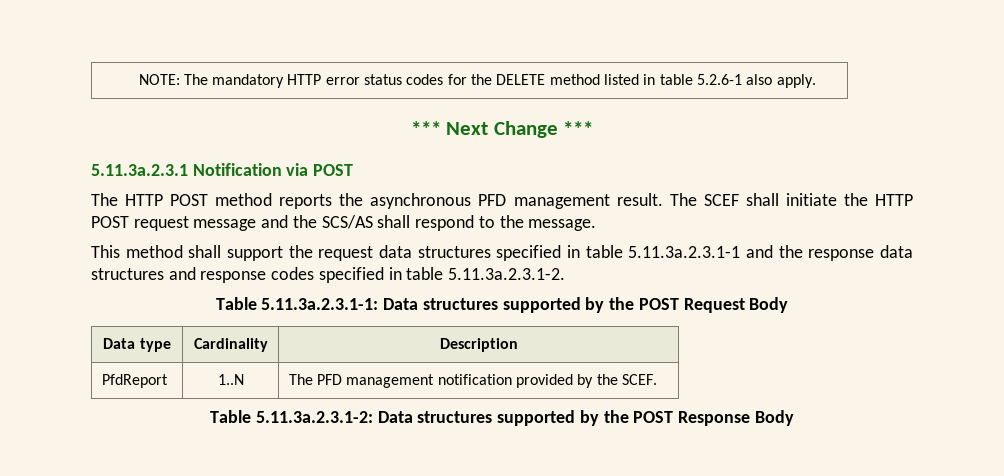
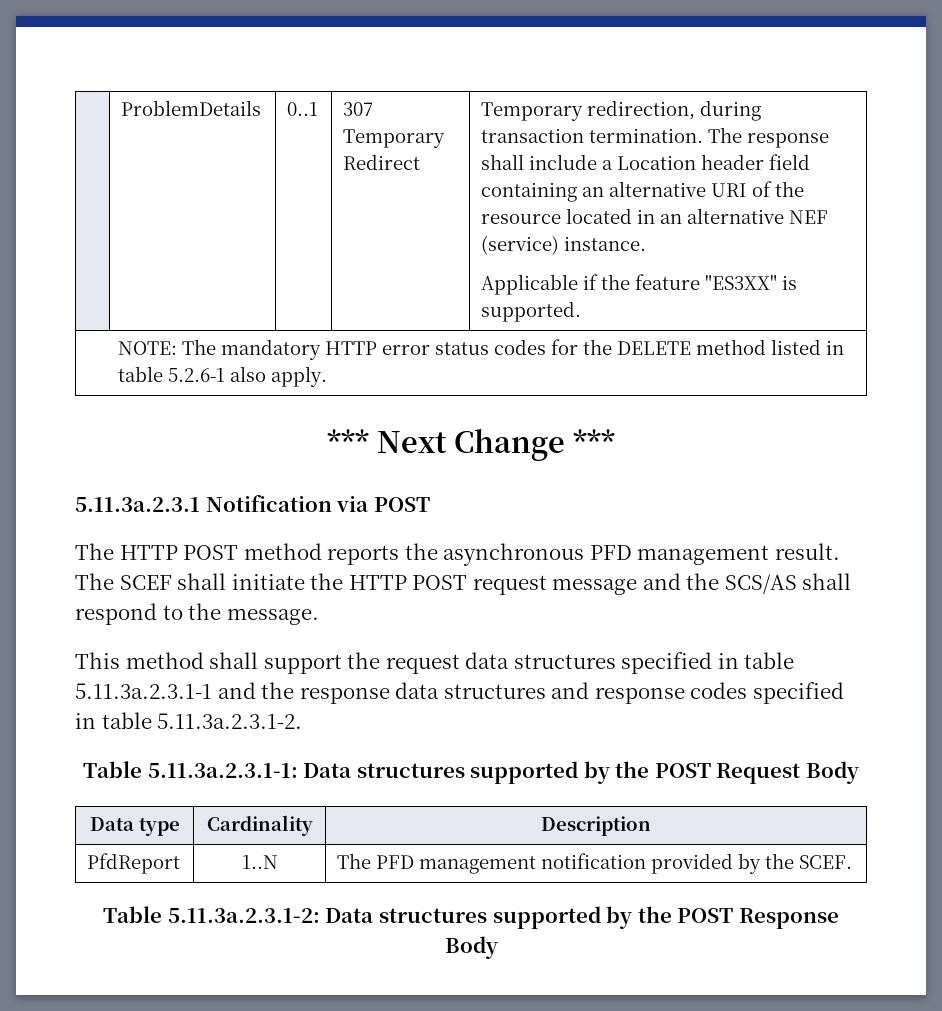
+ | ProblemDetails | 0..1 | 307 Temporary Redirect | Temporary redirection, during transaction termination. The response shall include a Location header field containing an alternative URI of the resource located in an alternative NEF (service) instance.
+ Applicable if the feature "ES3XX" is supported.

